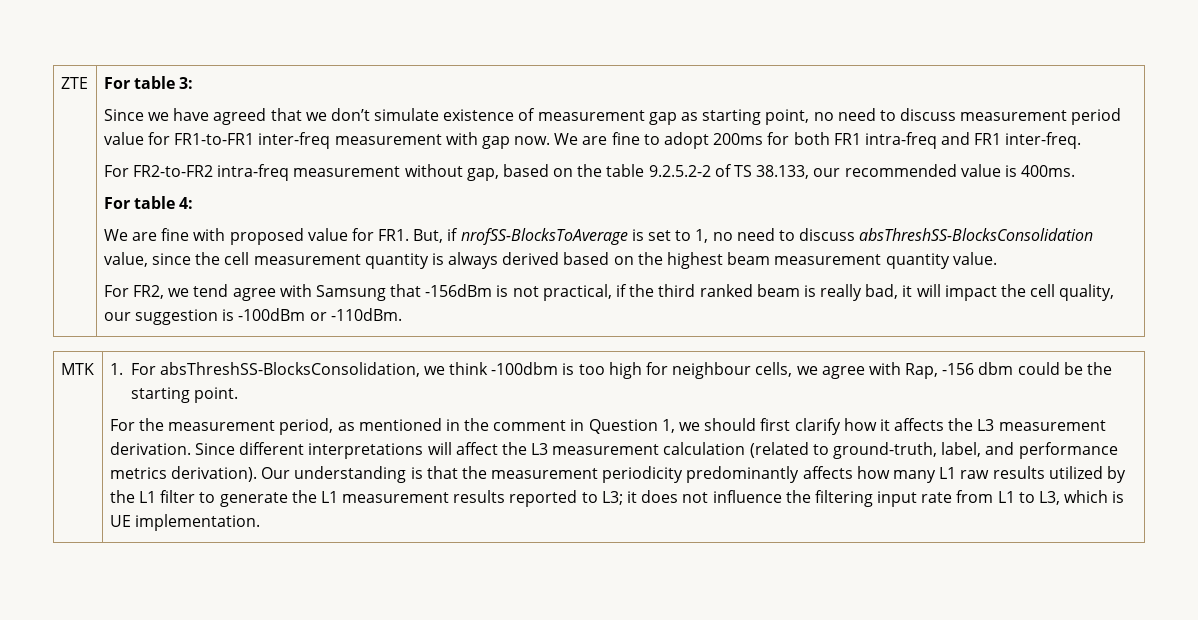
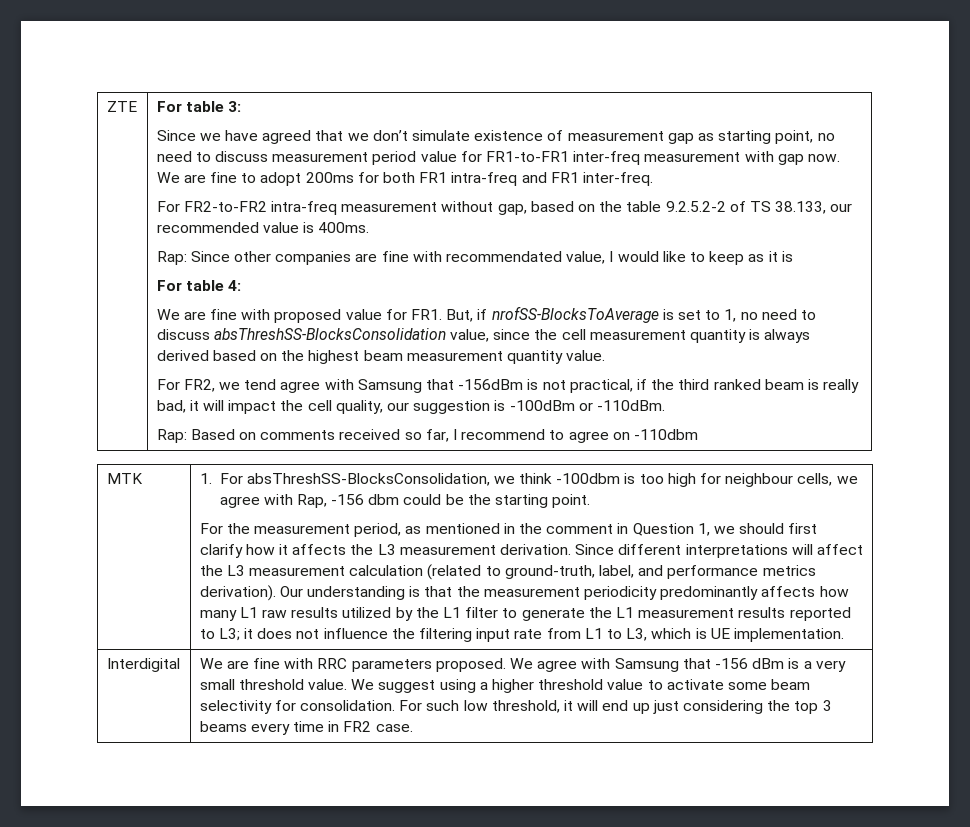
+ Rap: Since other companies are fine with recommendated value, I would like to keep as it is
+ Rap: Based on comments received so far, I recommend to agree on -110dbm
+ Interdigital | We are fine with RRC parameters proposed. We agree with Samsung that -156 dBm is a very small threshold value. We suggest using a higher threshold value to activate some beam selectivity for consolidation. For such low threshold, it will end up just considering the top 3 beams every time in FR2 case.

